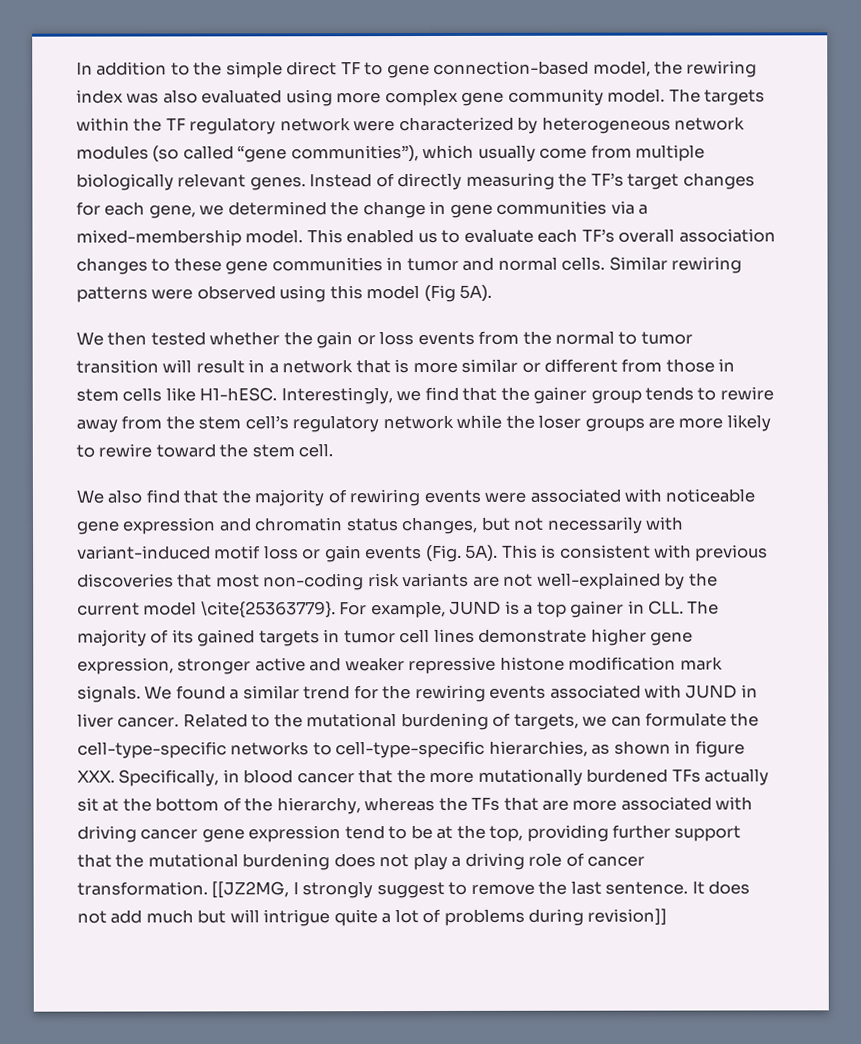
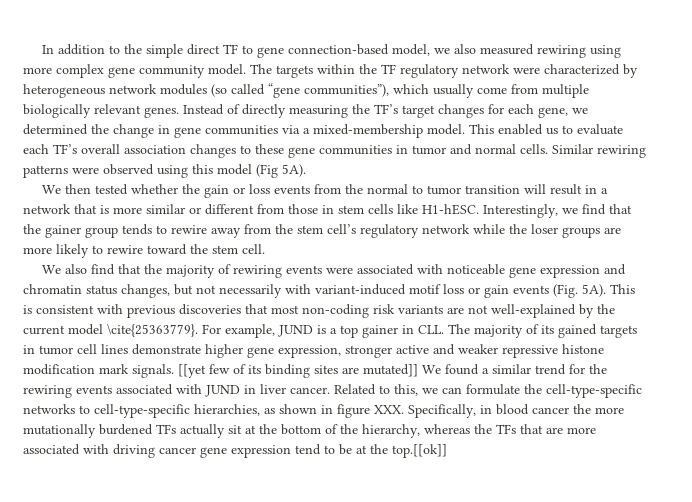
- In addition to the simple direct TF to gene connection-based model, the rewiring index was also evaluated using more complex gene community model.
+ In addition to the simple direct TF to gene connection-based model, we also measured rewiring using more complex gene community model.
- We found a similar trend for the rewiring events associated with JUND in liver cancer.
+ [[yet few of its binding sites are mutated]] We found a similar trend for the rewiring events associated with JUND in liver cancer.
- Related to the mutational burdening of targets, we can formulate the cell-type-specific networks to cell-type-specific hierarchies, as shown in figure XXX. Specifically, in blood cancer that the more mutationally burdened TFs actually sit at the bottom of the hierarchy, whereas the TFs that are more associated with driving cancer gene expression tend to be at the top, providing further support that the mutational burdening does not play a driving role of cancer transformation. [[JZ2MG, I strongly suggest to remove the last sentence. It does not add much but will intrigue quite a lot of problems during revision]]
+ Related to this, we can formulate the cell-type-specific networks to cell-type-specific hierarchies, as shown in figure XXX. Specifically, in blood cancer the more mutationally burdened TFs actually sit at the bottom of the hierarchy, whereas the TFs that are more associated with driving cancer gene expression tend to be at the top.[[ok]]

